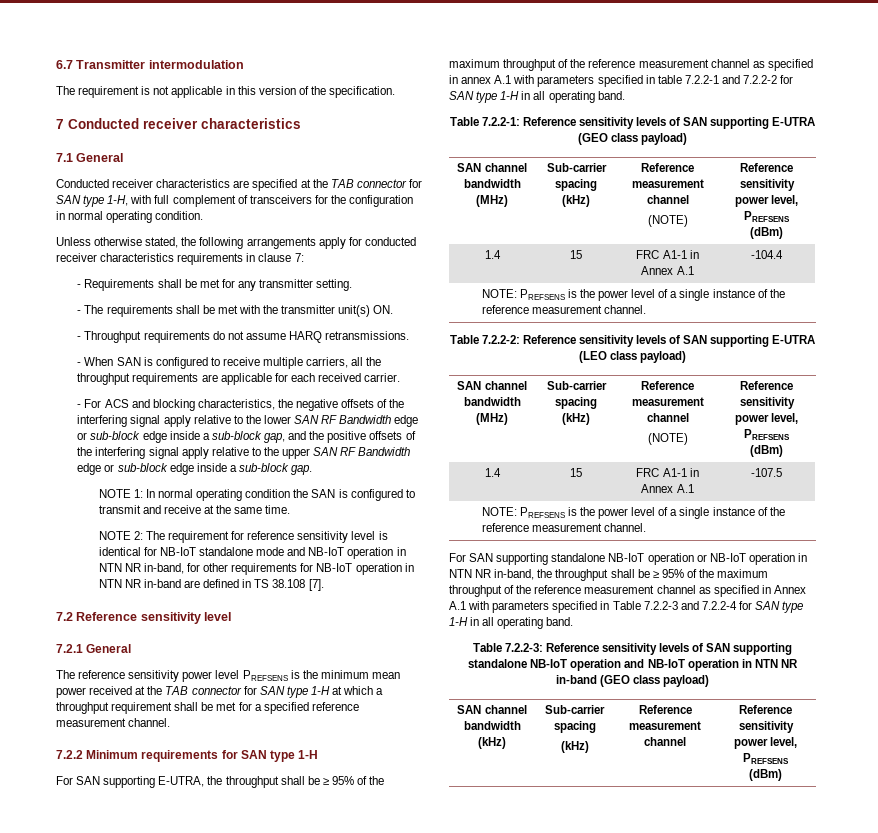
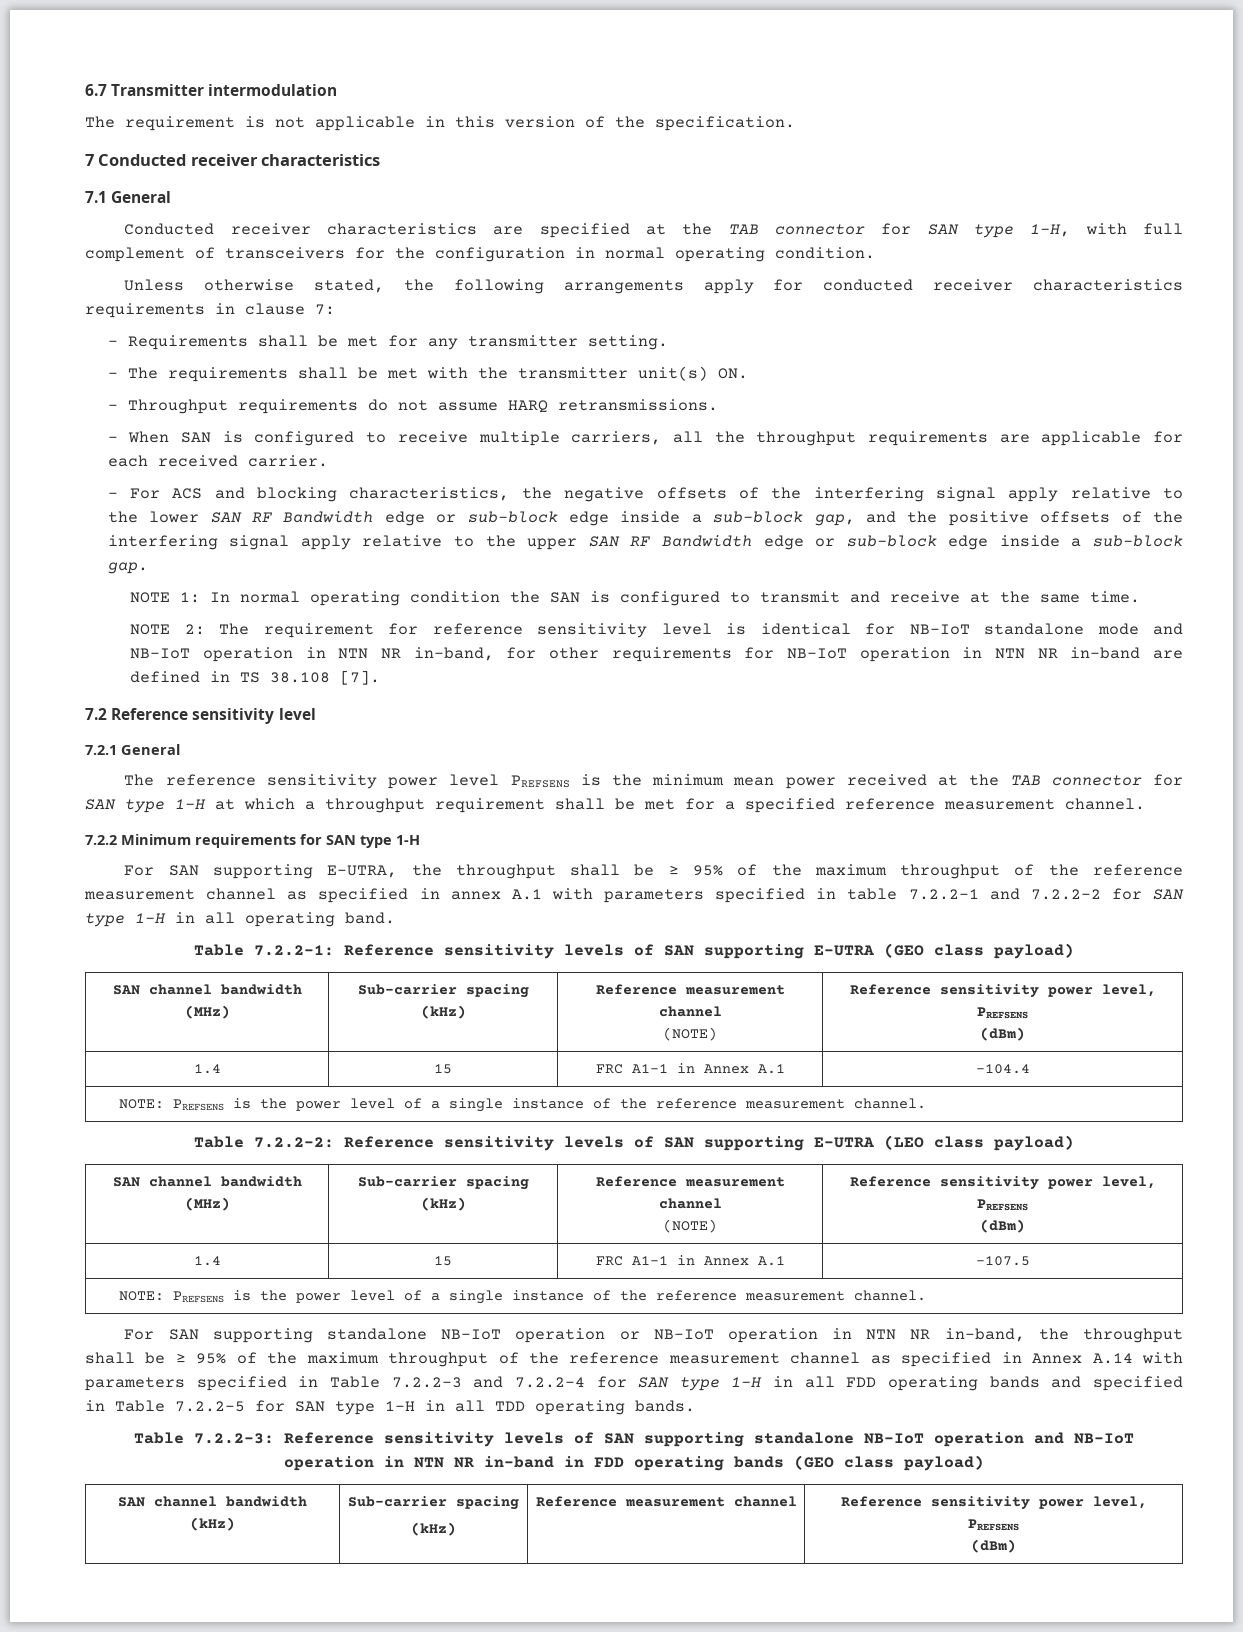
- For SAN supporting standalone NB-IoT operation or NB-IoT operation in NTN NR in-band, the throughput shall be ≥ 95% of the maximum throughput of the reference measurement channel as specified in Annex A.1 with parameters specified in Table 7.2.2-3 and 7.2.2-4 for SAN type 1-H in all operating band.
+ For SAN supporting standalone NB-IoT operation or NB-IoT operation in NTN NR in-band, the throughput shall be ≥ 95% of the maximum throughput of the reference measurement channel as specified in Annex A.14 with parameters specified in Table 7.2.2-3 and 7.2.2-4 for SAN type 1-H in all FDD operating bands and specified in Table 7.2.2-5 for SAN type 1-H in all TDD operating bands.
- Table 7.2.2-3: Reference sensitivity levels of SAN supporting standalone NB-IoT operation and NB-IoT operation in NTN NR in-band (GEO class payload)
+ Table 7.2.2-3: Reference sensitivity levels of SAN supporting standalone NB-IoT operation and NB-IoT operation in NTN NR in-band in FDD operating bands (GEO class payload)

